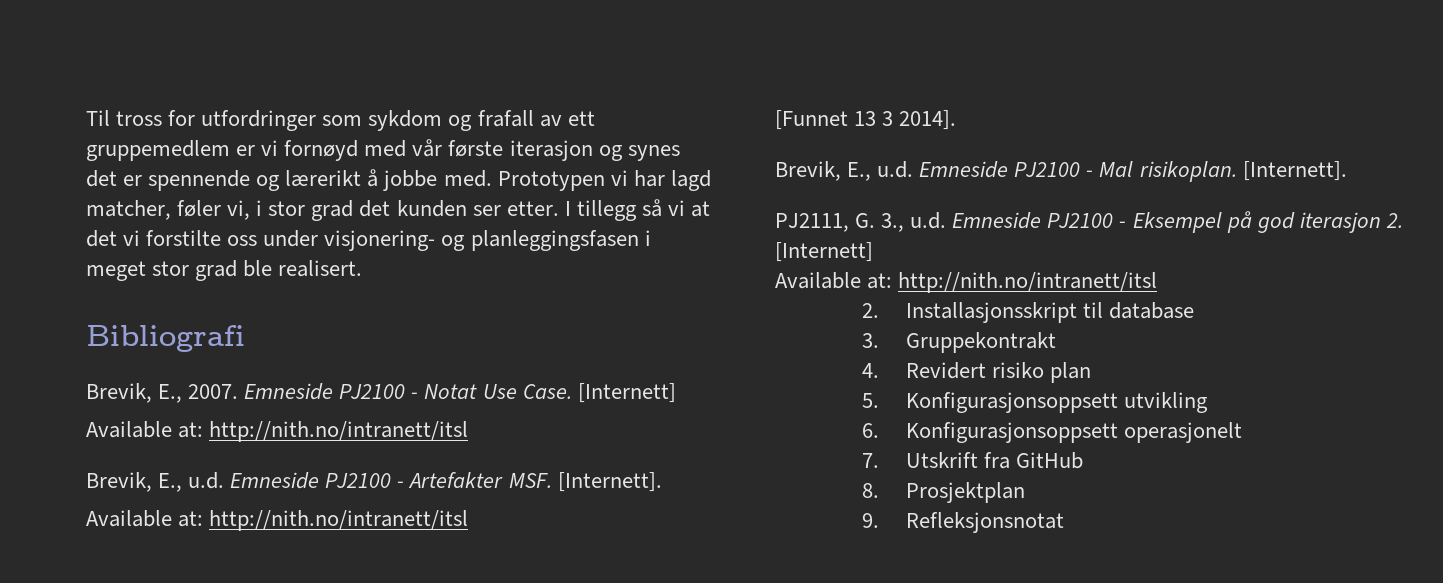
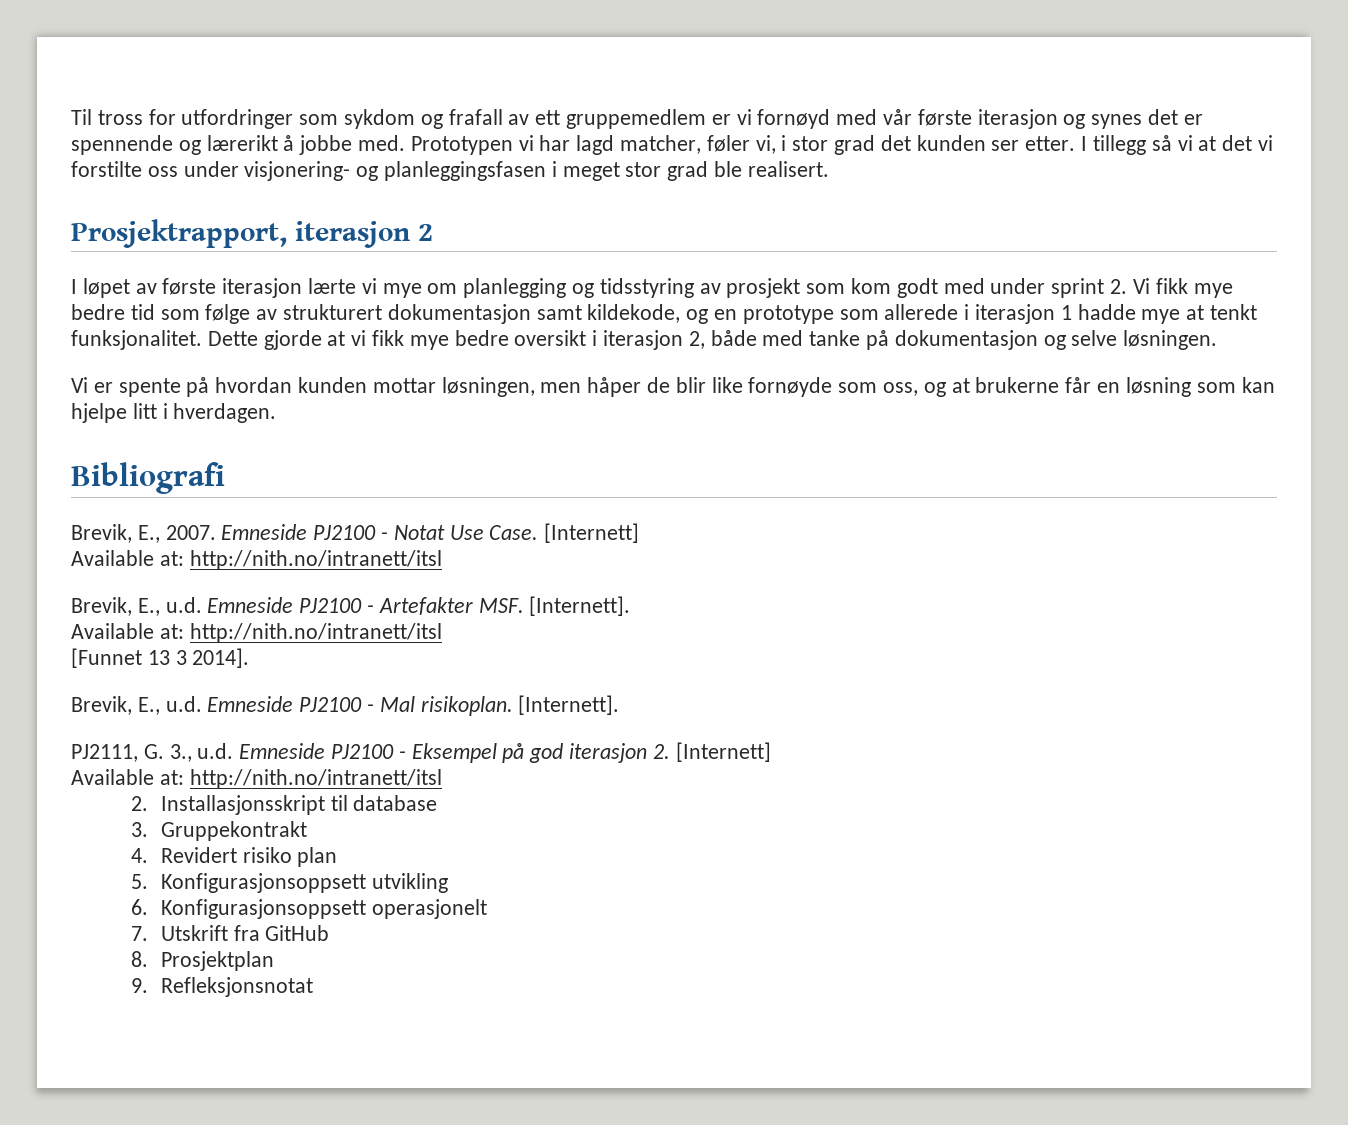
+ Prosjektrapport, iterasjon 2
+ I løpet av første iterasjon lærte vi mye om planlegging og tidsstyring av prosjekt som kom godt med under sprint 2. Vi fikk mye bedre tid som følge av strukturert dokumentasjon samt kildekode, og en prototype som allerede i iterasjon 1 hadde mye at tenkt funksjonalitet. Dette gjorde at vi fikk mye bedre oversikt i iterasjon 2, både med tanke på dokumentasjon og selve løsningen.
+ Vi er spente på hvordan kunden mottar løsningen, men håper de blir like fornøyde som oss, og at brukerne får en løsning som kan hjelpe litt i hverdagen.

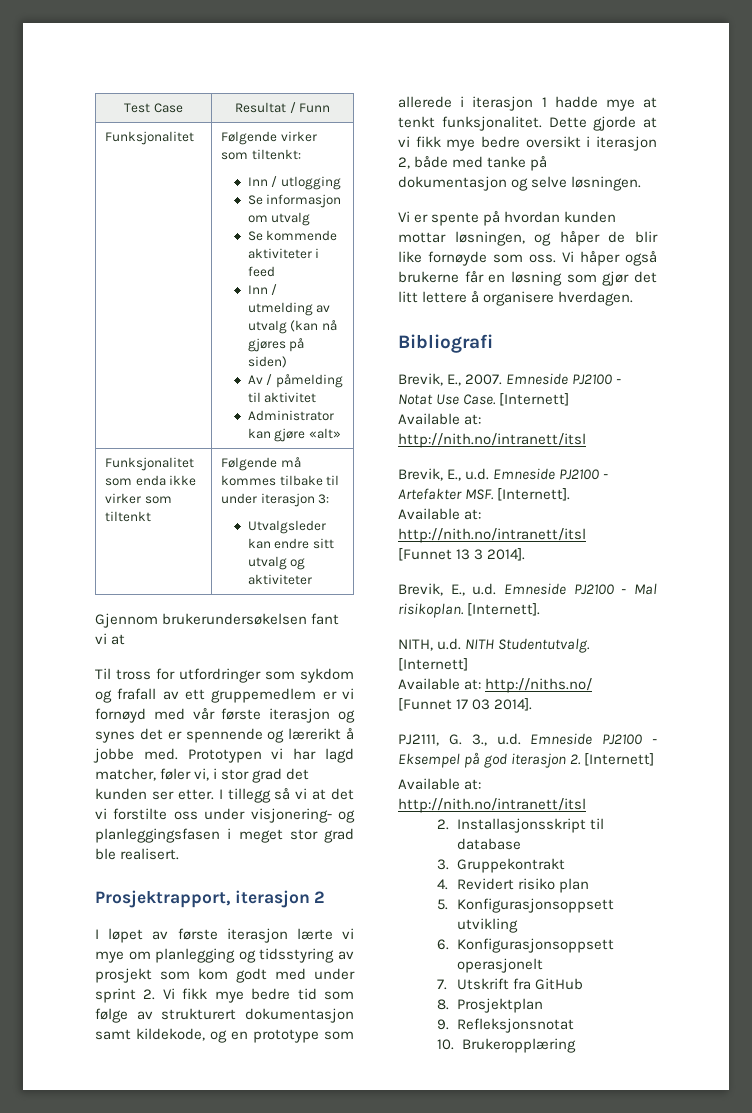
+ Test Case | Resultat / Funn
+ Funksjonalitet | Følgende virker som tiltenkt:
+ Inn / utlogging
+ Se informasjon om utvalg
+ Se kommende aktiviteter i feed
+ Inn / utmelding av utvalg (kan nå gjøres på siden)
+ Av / påmelding til aktivitet
+ Administrator kan gjøre «alt»
+ Funksjonalitet som enda ikke virker som tiltenkt | Følgende må kommes tilbake til under iterasjon 3:
+ Utvalgsleder kan endre sitt utvalg og aktiviteter
+ Gjennom brukerundersøkelsen fant vi at
- Vi er spente på hvordan kunden mottar løsningen, men håper de blir like fornøyde som oss, og at brukerne får en løsning som kan hjelpe litt i hverdagen.
+ Vi er spente på hvordan kunden mottar løsningen, og håper de blir like fornøyde som oss. Vi håper også brukerne får en løsning som gjør det litt lettere å organisere hverdagen.
+ NITH, u.d. NITH Studentutvalg. [Internett]
+ Available at: http://niths.no/
+ [Funnet 17 03 2014].
+ 10. Brukeropplæring

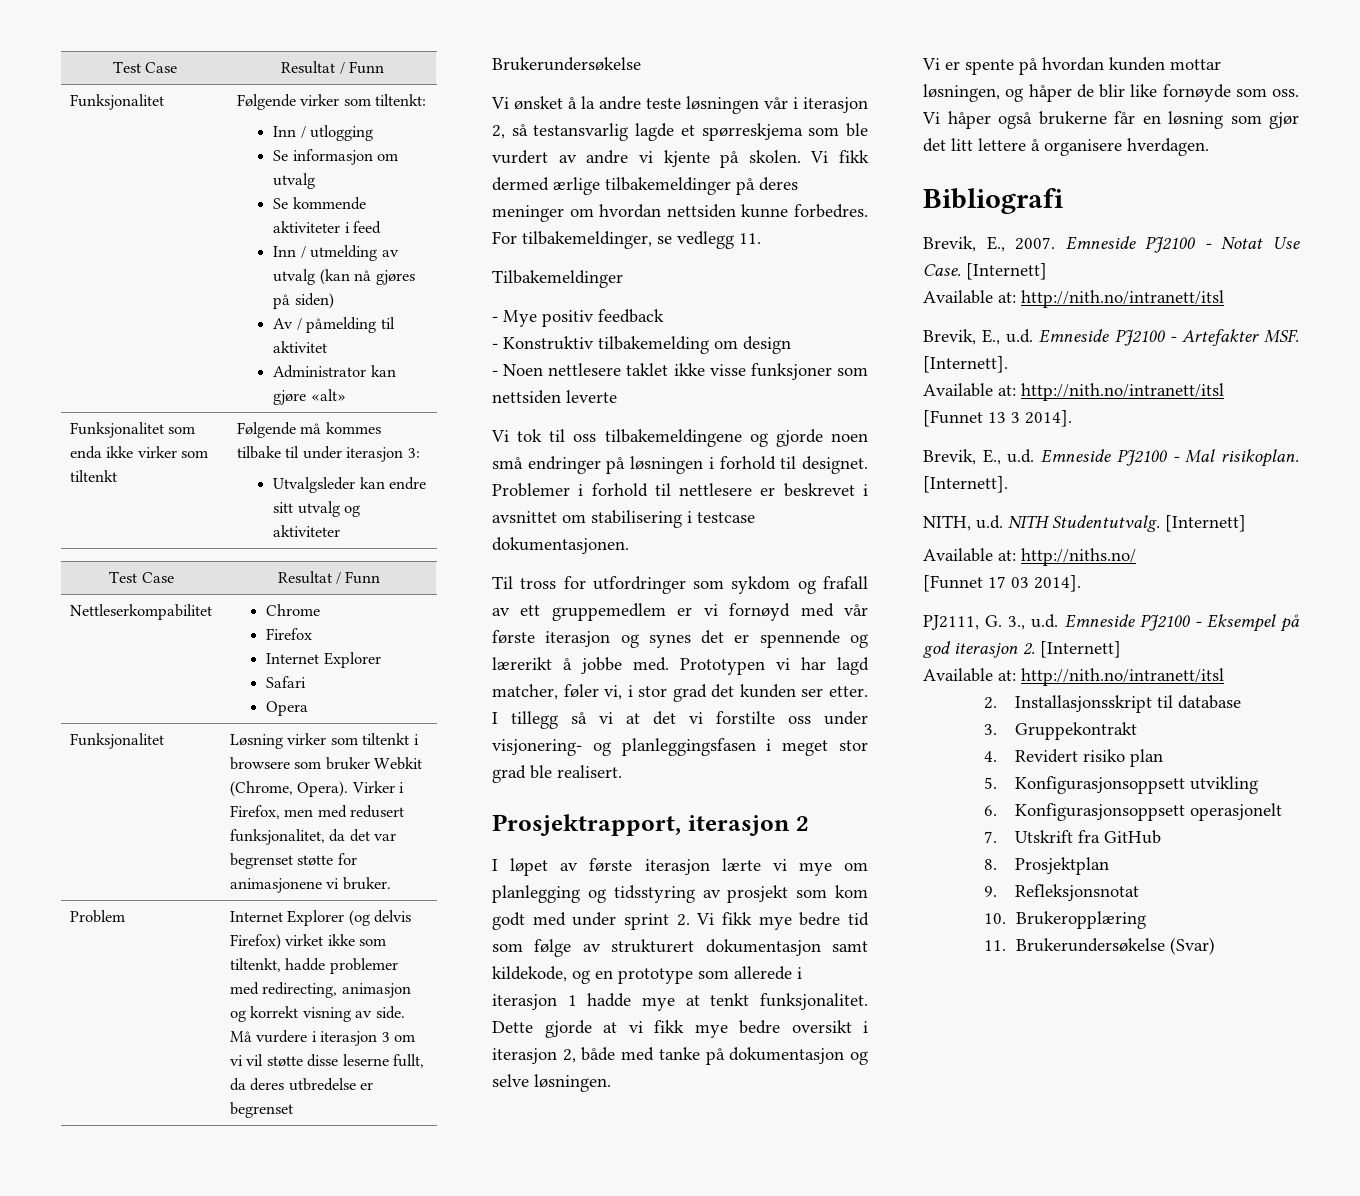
  Funksjonalitet som enda ikke virker som tiltenkt | Følgende må kommes tilbake til under iterasjon 3:
  Utvalgsleder kan endre sitt utvalg og aktiviteter
- Gjennom brukerundersøkelsen fant vi at
+ Test Case | Resultat / Funn
+ Nettleserkompabilitet | Chrome
+ Firefox
+ Internet Explorer
+ Safari
+ Opera
+ Funksjonalitet | Løsning virker som tiltenkt i browsere som bruker Webkit (Chrome, Opera). Virker i Firefox, men med redusert funksjonalitet, da det var begrenset støtte for animasjonene vi bruker.
+ Problem | Internet Explorer (og delvis Firefox) virket ikke som tiltenkt, hadde problemer med redirecting, animasjon og korrekt visning av side. Må vurdere i iterasjon 3 om vi vil støtte disse leserne fullt, da deres utbredelse er begrenset
+ Brukerundersøkelse
+ Vi ønsket å la andre teste løsningen vår i iterasjon 2, så testansvarlig lagde et spørreskjema som ble vurdert av andre vi kjente på skolen. Vi fikk dermed ærlige tilbakemeldinger på deres meninger om hvordan nettsiden kunne forbedres. For tilbakemeldinger, se vedlegg 11.
+ Tilbakemeldinger
+ - Mye positiv feedback
+ - Konstruktiv tilbakemelding om design
+ - Noen nettlesere taklet ikke visse funksjoner som nettsiden leverte
+ Vi tok til oss tilbakemeldingene og gjorde noen små endringer på løsningen i forhold til designet. Problemer i forhold til nettlesere er beskrevet i avsnittet om stabilisering i testcase dokumentasjonen.
+ 11. Brukerundersøkelse (Svar)

